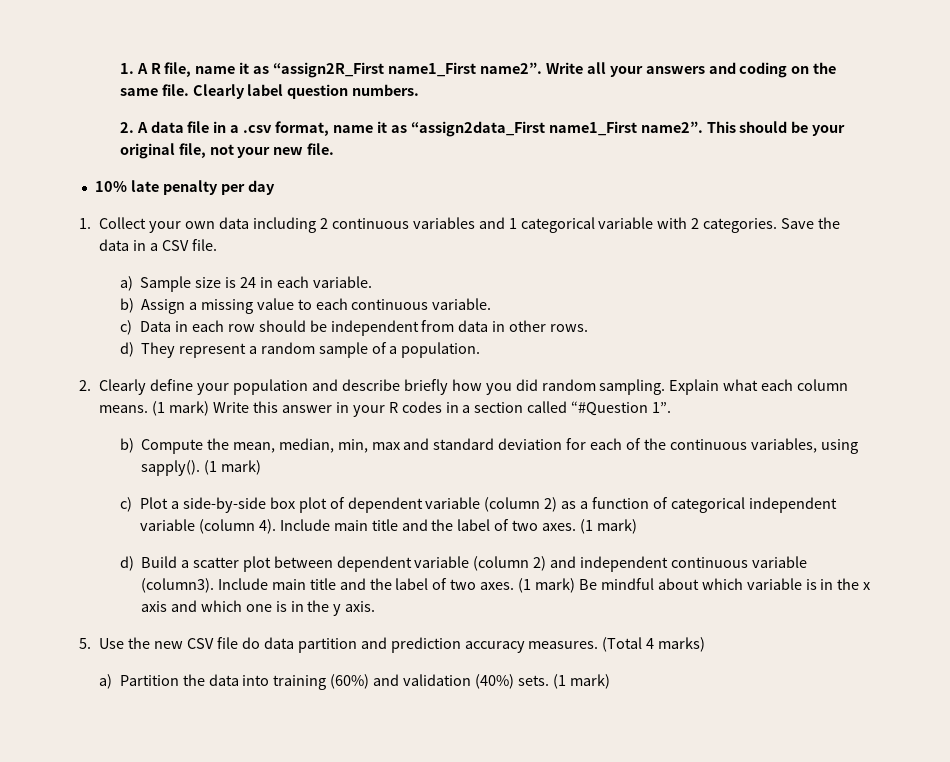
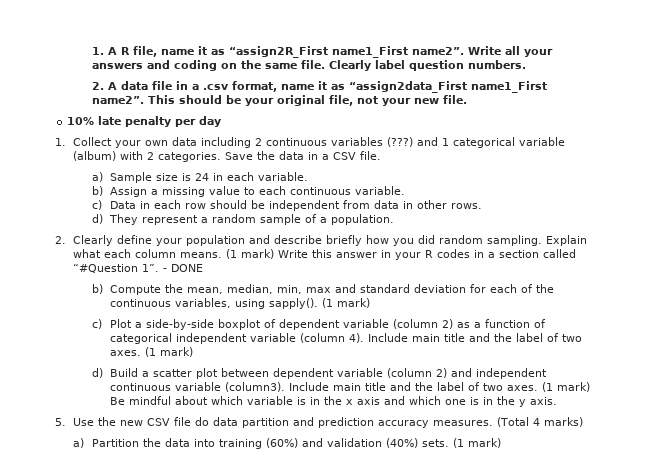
- 1. Collect your own data including 2 continuous variables and 1 categorical variable with 2 categories.
+ 1. Collect your own data including 2 continuous variables (???) and 1 categorical variable (album) with 2 categories.
+ - DONE
- c) Plot a side-by-side box plot of dependent variable (column 2) as a function of categorical independent variable (column 4).
+ c) Plot a side-by-side boxplot of dependent variable (column 2) as a function of categorical independent variable (column 4).

